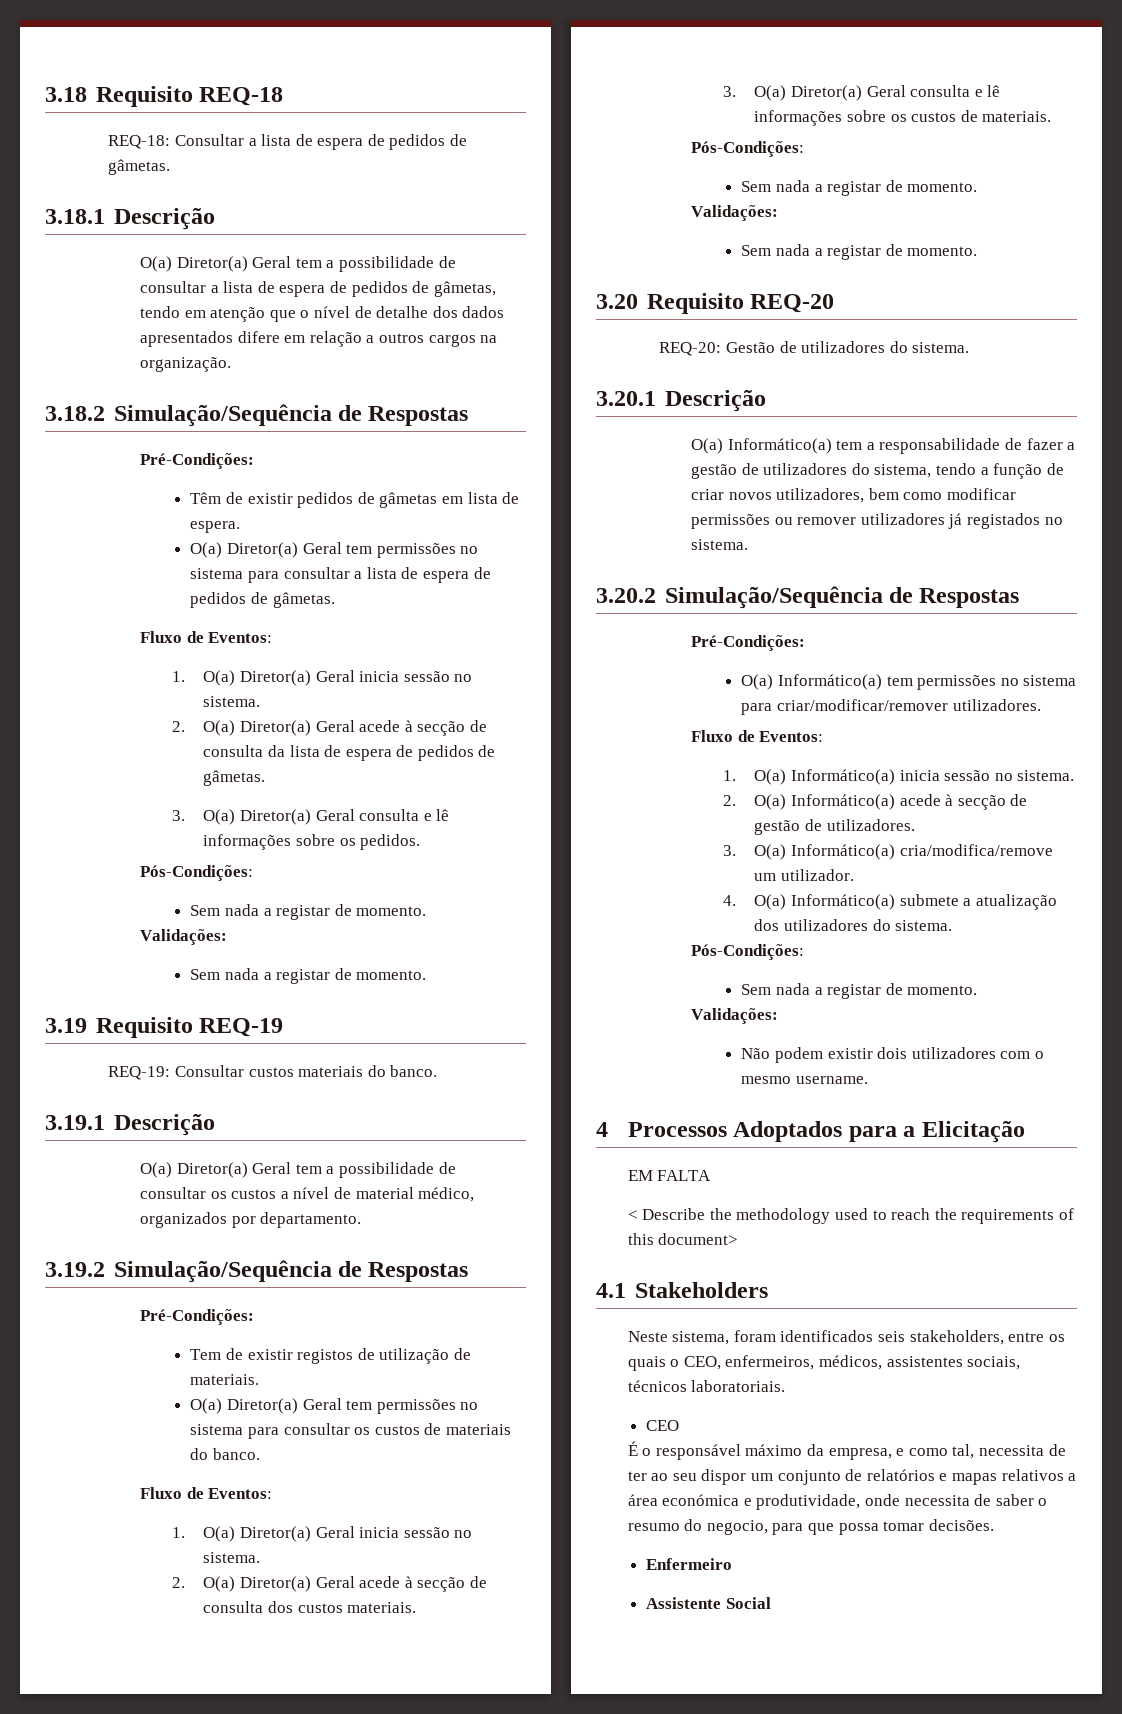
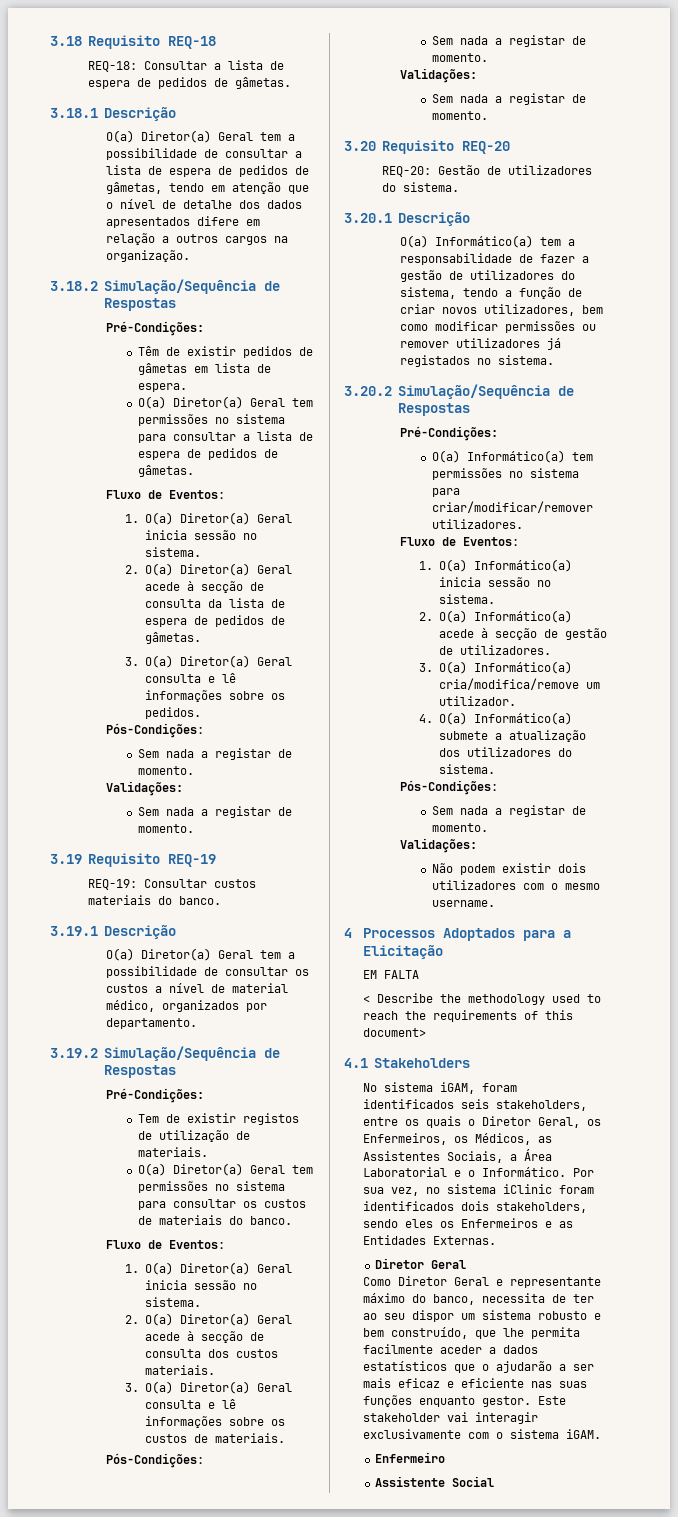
- Neste sistema, foram identificados seis stakeholders, entre os quais o CEO, enfermeiros, médicos, assistentes sociais, técnicos laboratoriais.
- CEO
- É o responsável máximo da empresa, e como tal, necessita de ter ao seu dispor um conjunto de relatórios e mapas relativos a área económica e produtividade, onde necessita de saber o resumo do negocio, para que possa tomar decisões.
+ No sistema iGAM, foram identificados seis stakeholders, entre os quais o Diretor Geral, os Enfermeiros, os Médicos, as Assistentes Sociais, a Área Laboratorial e o Informático. Por sua vez, no sistema iClinic foram identificados dois stakeholders, sendo eles os Enfermeiros e as Entidades Externas.
+ Diretor Geral
+ Como Diretor Geral e representante máximo do banco, necessita de ter ao seu dispor um sistema robusto e bem construído, que lhe permita facilmente aceder a dados estatísticos que o ajudarão a ser mais eficaz e eficiente nas suas funções enquanto gestor. Este stakeholder vai interagir exclusivamente com o sistema iGAM.

